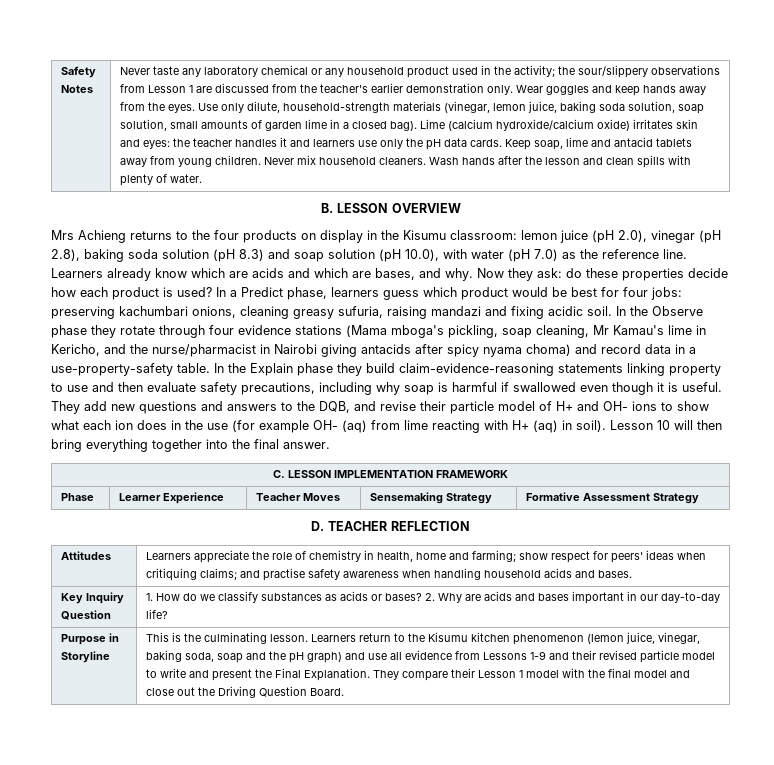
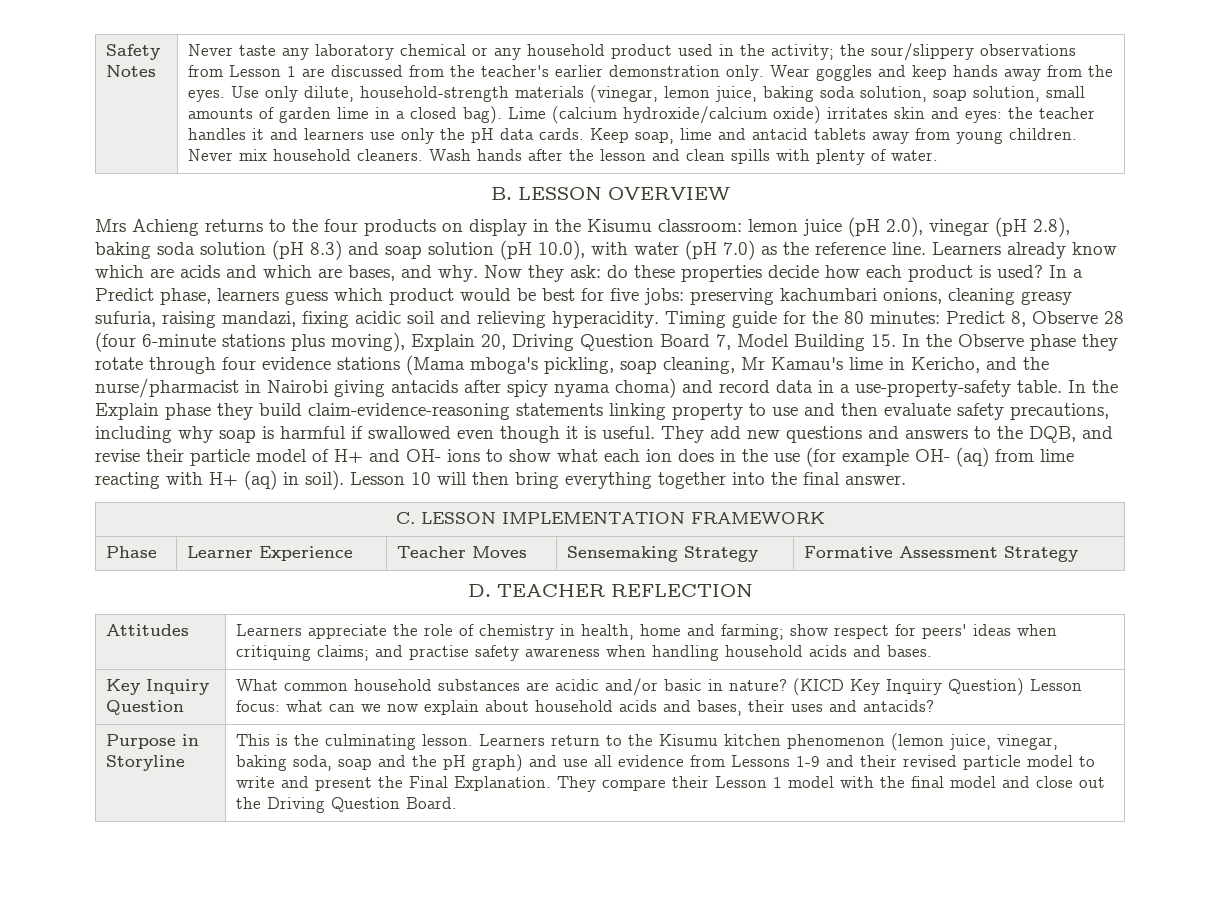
- In a Predict phase, learners guess which product would be best for four jobs: preserving kachumbari onions, cleaning greasy sufuria, raising mandazi and fixing acidic soil. In the Observe phase they rotate through four evidence stations (Mama mboga's pickling, soap cleaning, Mr Kamau's lime in Kericho, and the nurse/pharmacist in Nairobi giving antacids after spicy nyama choma) and record data in a use-property-safety table.
+ In a Predict phase, learners guess which product would be best for five jobs: preserving kachumbari onions, cleaning greasy sufuria, raising mandazi, fixing acidic soil and relieving hyperacidity. Timing guide for the 80 minutes: Predict 8, Observe 28 (four 6-minute stations plus moving), Explain 20, Driving Question Board 7, Model Building 15. In the Observe phase they rotate through four evidence stations (Mama mboga's pickling, soap cleaning, Mr Kamau's lime in Kericho, and the nurse/pharmacist in Nairobi giving antacids after spicy nyama choma) and record data in a use-property-safety table.
- Key Inquiry Question | 1. How do we classify substances as acids or bases? 2. Why are acids and bases important in our day-to-day life?
+ Key Inquiry Question | What common household substances are acidic and/or basic in nature? (KICD Key Inquiry Question) Lesson focus: what can we now explain about household acids and bases, their uses and antacids?

